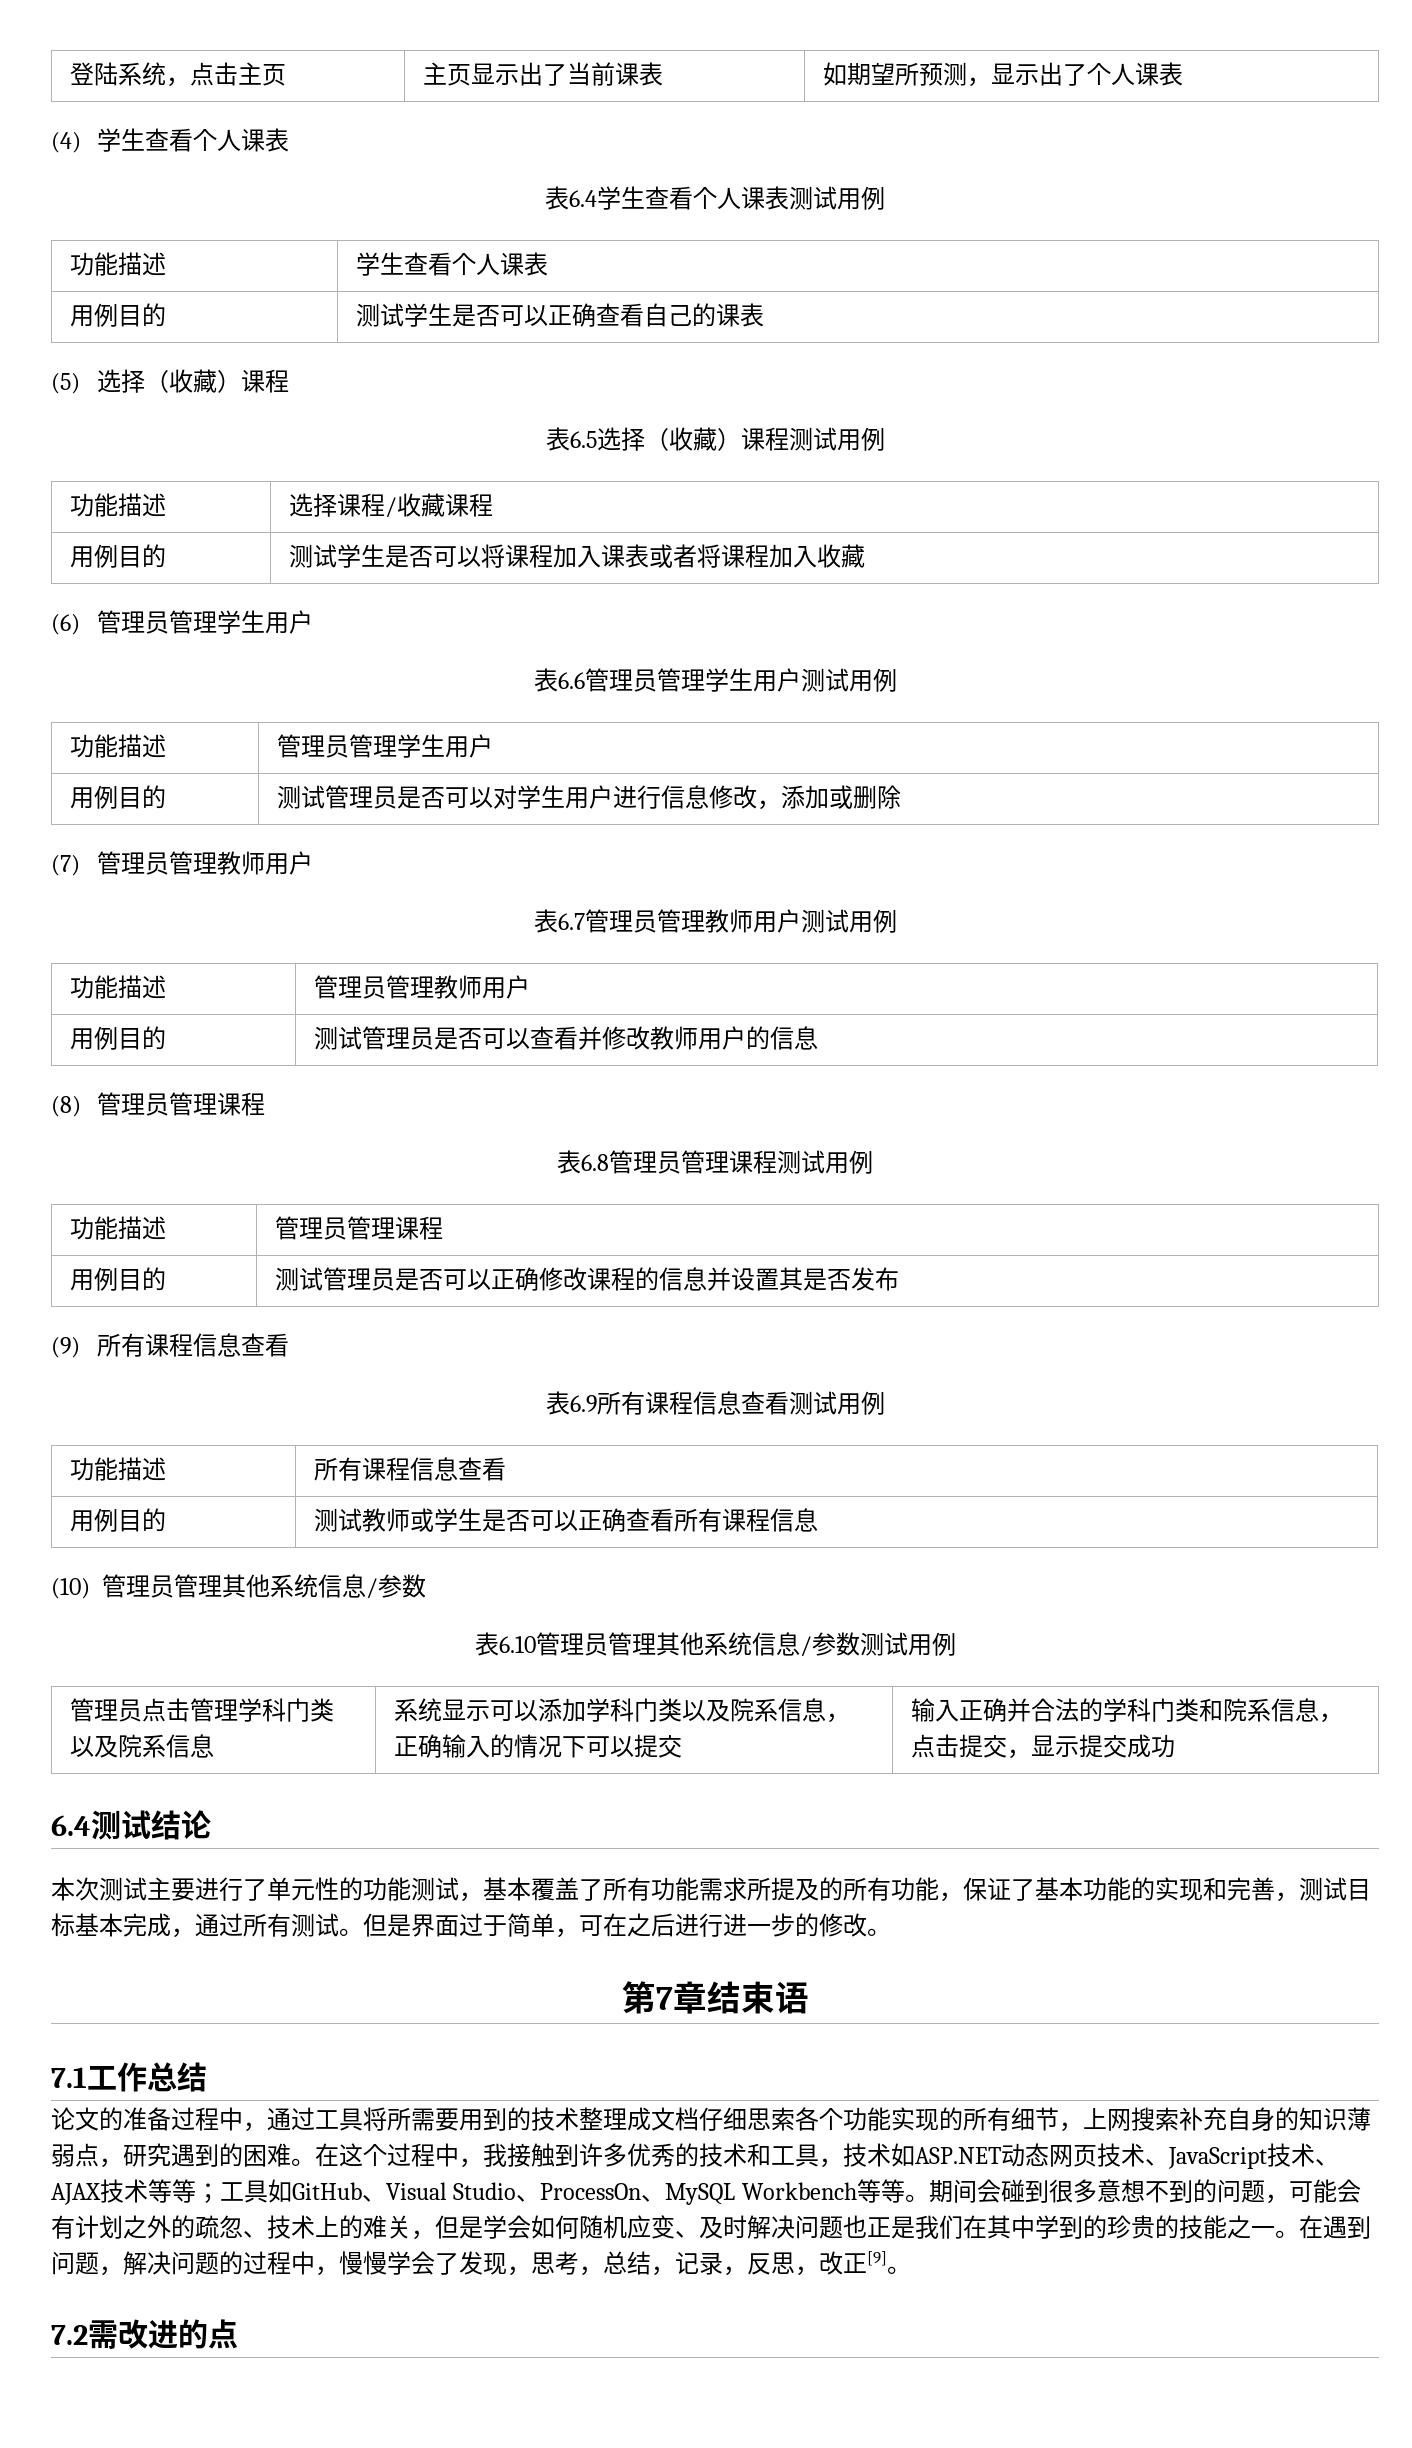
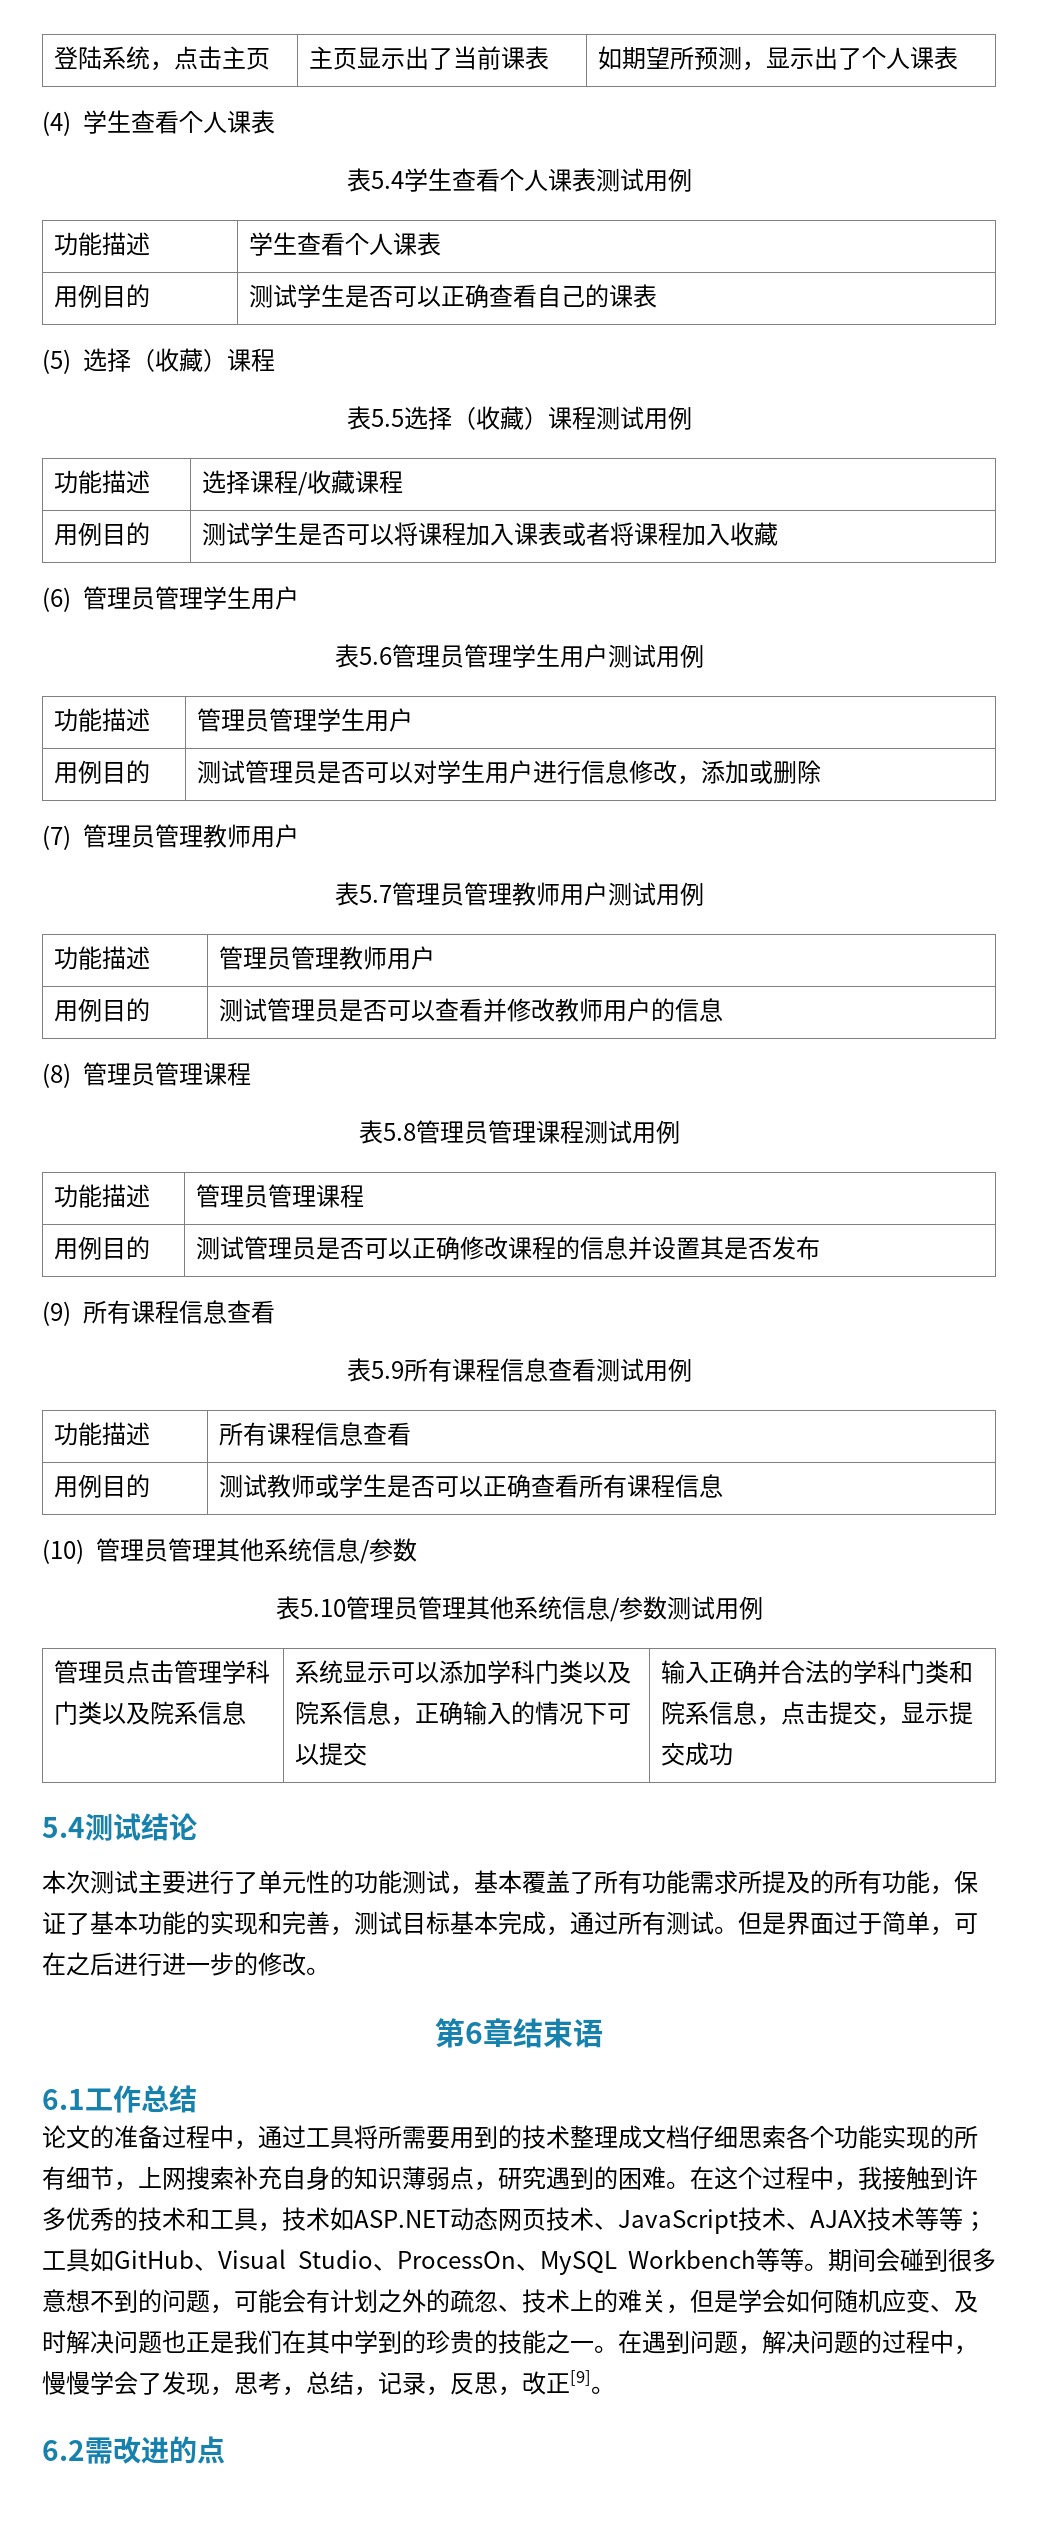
- 表6.4学生查看个人课表测试用例
+ 表5.4学生查看个人课表测试用例
- 表6.5选择（收藏）课程测试用例
+ 表5.5选择（收藏）课程测试用例
- 表6.6管理员管理学生用户测试用例
+ 表5.6管理员管理学生用户测试用例
- 表6.7管理员管理教师用户测试用例
+ 表5.7管理员管理教师用户测试用例
- 表6.8管理员管理课程测试用例
+ 表5.8管理员管理课程测试用例
- 表6.9所有课程信息查看测试用例
+ 表5.9所有课程信息查看测试用例
- 表6.10管理员管理其他系统信息/参数测试用例
+ 表5.10管理员管理其他系统信息/参数测试用例
- 6.4测试结论
+ 5.4测试结论
- 第7章结束语
+ 第6章结束语
- 7.1工作总结
+ 6.1工作总结
- 7.2需改进的点
+ 6.2需改进的点

